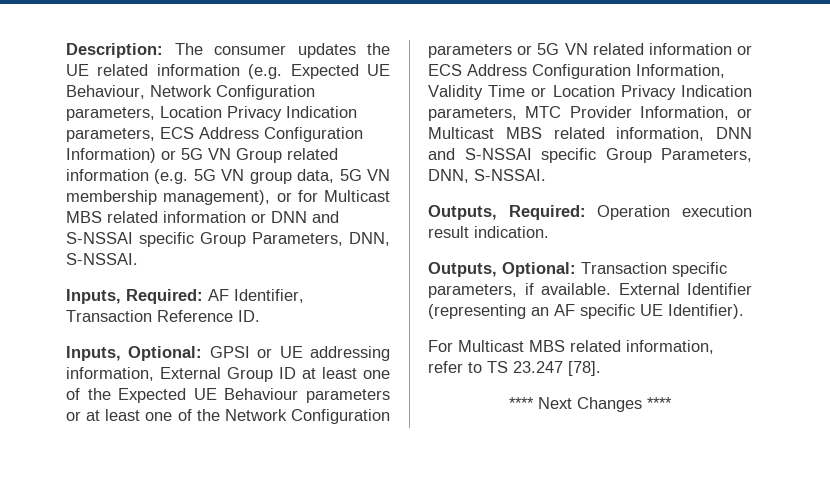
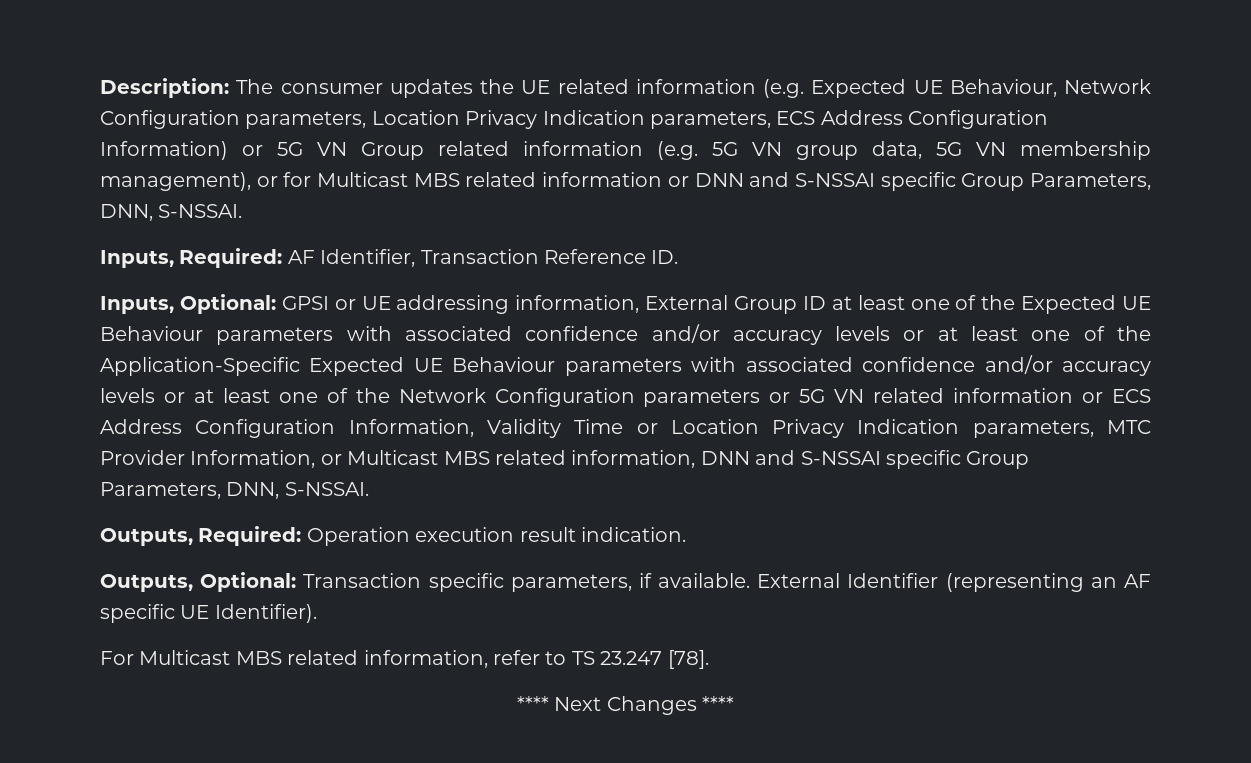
- GPSI or UE addressing information, External Group ID at least one of the Expected UE Behaviour parameters or at least one of the Network Configuration parameters or 5G VN related information or ECS Address Configuration Information, Validity Time or Location Privacy Indication parameters, MTC Provider Information, or Multicast MBS related information, DNN and S-NSSAI specific Group Parameters, DNN, S-NSSAI.
+ GPSI or UE addressing information, External Group ID at least one of the Expected UE Behaviour parameters with associated confidence and/or accuracy levels or at least one of the Application-Specific Expected UE Behaviour parameters with associated confidence and/or accuracy levels or at least one of the Network Configuration parameters or 5G VN related information or ECS Address Configuration Information, Validity Time or Location Privacy Indication parameters, MTC Provider Information, or Multicast MBS related information, DNN and S-NSSAI specific Group Parameters, DNN, S-NSSAI.

